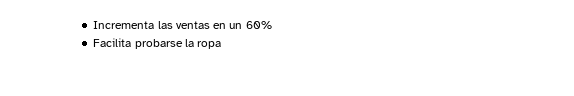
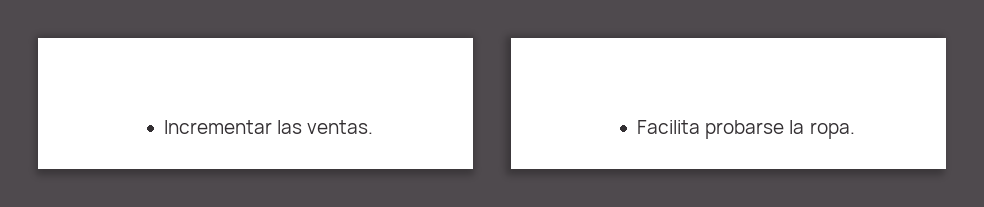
- Incrementa las ventas en un 60%
+ Incrementar las ventas.
- Facilita probarse la ropa
+ Facilita probarse la ropa.

